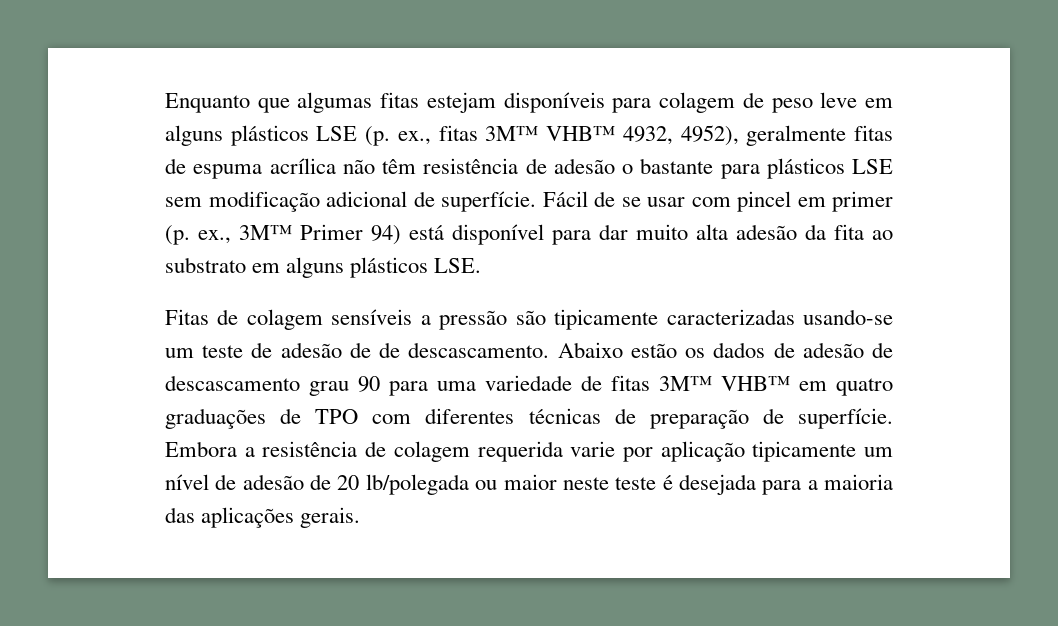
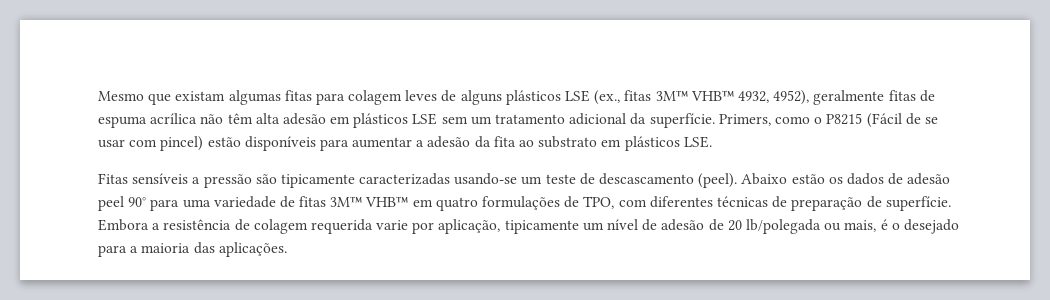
- Enquanto que algumas fitas estejam disponíveis para colagem de peso leve em alguns plásticos LSE (p. ex., fitas 3M™ VHB™ 4932, 4952), geralmente fitas de espuma acrílica não têm resistência de adesão o bastante para plásticos LSE sem modificação adicional de superfície. Fácil de se usar com pincel em primer (p. ex., 3M™ Primer 94) está disponível para dar muito alta adesão da fita ao substrato em alguns plásticos LSE.
+ Mesmo que existam algumas fitas para colagem leves de alguns plásticos LSE (ex., fitas 3M™ VHB™ 4932, 4952), geralmente fitas de espuma acrílica não têm alta adesão em plásticos LSE sem um tratamento adicional da superfície. Primers, como o P8215 (Fácil de se usar com pincel) estão disponíveis para aumentar a adesão da fita ao substrato em plásticos LSE.
- Fitas de colagem sensíveis a pressão são tipicamente caracterizadas usando-se um teste de adesão de de descascamento.
+ Fitas sensíveis a pressão são tipicamente caracterizadas usando-se um teste de descascamento (peel).
- Abaixo estão os dados de adesão de descascamento grau 90 para uma variedade de fitas 3M™ VHB™ em quatro graduações de TPO com diferentes técnicas de preparação de superfície.
+ Abaixo estão os dados de adesão peel 90° para uma variedade de fitas 3M™ VHB™ em quatro formulações de TPO, com diferentes técnicas de preparação de superfície.
- Embora a resistência de colagem requerida varie por aplicação tipicamente um nível de adesão de 20 lb/polegada ou maior neste teste é desejada para a maioria das aplicações gerais.
+ Embora a resistência de colagem requerida varie por aplicação, tipicamente um nível de adesão de 20 lb/polegada ou mais, é o desejado para a maioria das aplicações.

